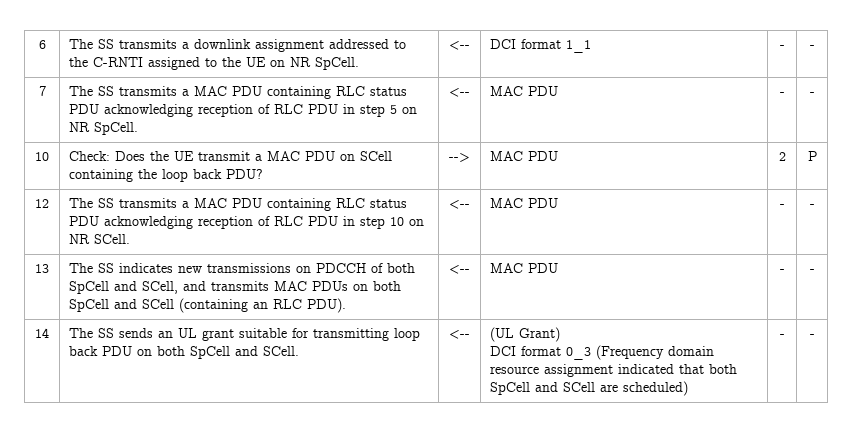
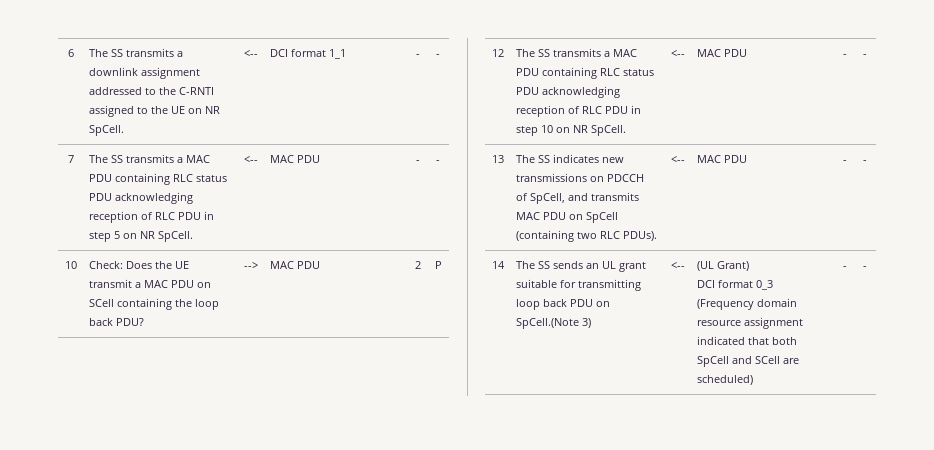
- 12 | The SS transmits a MAC PDU containing RLC status PDU acknowledging reception of RLC PDU in step 10 on NR SCell. | <-- | MAC PDU | - | -
+ 12 | The SS transmits a MAC PDU containing RLC status PDU acknowledging reception of RLC PDU in step 10 on NR SpCell. | <-- | MAC PDU | - | -
- 13 | The SS indicates new transmissions on PDCCH of both SpCell and SCell, and transmits MAC PDUs on both SpCell and SCell (containing an RLC PDU). | <-- | MAC PDU | - | -
+ 13 | The SS indicates new transmissions on PDCCH of SpCell, and transmits MAC PDU on SpCell (containing two RLC PDUs). | <-- | MAC PDU | - | -
- 14 | The SS sends an UL grant suitable for transmitting loop back PDU on both SpCell and SCell. | <-- | (UL Grant)
+ 14 | The SS sends an UL grant suitable for transmitting loop back PDU on SpCell.(Note 3) | <-- | (UL Grant)

